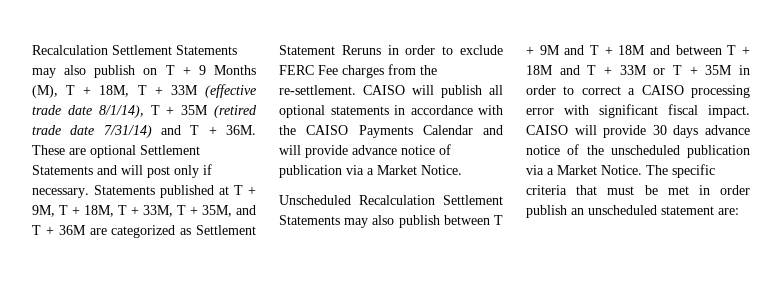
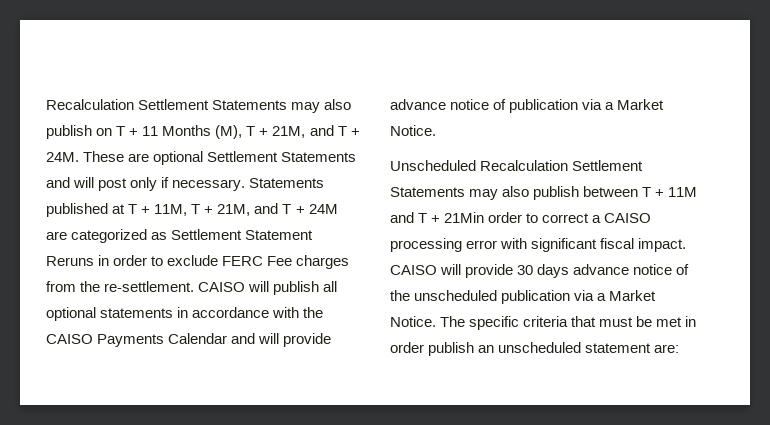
- Recalculation Settlement Statements may also publish on T + 9 Months (M), T + 18M, T + 33M (effective trade date 8/1/14), T + 35M (retired trade date 7/31/14) and T + 36M.
+ Recalculation Settlement Statements may also publish on T + 11 Months (M), T + 21M, and T + 24M.
- Statements published at T + 9M, T + 18M, T + 33M, T + 35M, and T + 36M are categorized as Settlement Statement Reruns in order to exclude FERC Fee charges from the re-settlement.
+ Statements published at T + 11M, T + 21M, and T + 24M are categorized as Settlement Statement Reruns in order to exclude FERC Fee charges from the re-settlement.
- Unscheduled Recalculation Settlement Statements may also publish between T + 9M and T + 18M and between T + 18M and T + 33M or T + 35M in order to correct a CAISO processing error with significant fiscal impact.
+ Unscheduled Recalculation Settlement Statements may also publish between T + 11M and T + 21Min order to correct a CAISO processing error with significant fiscal impact.

